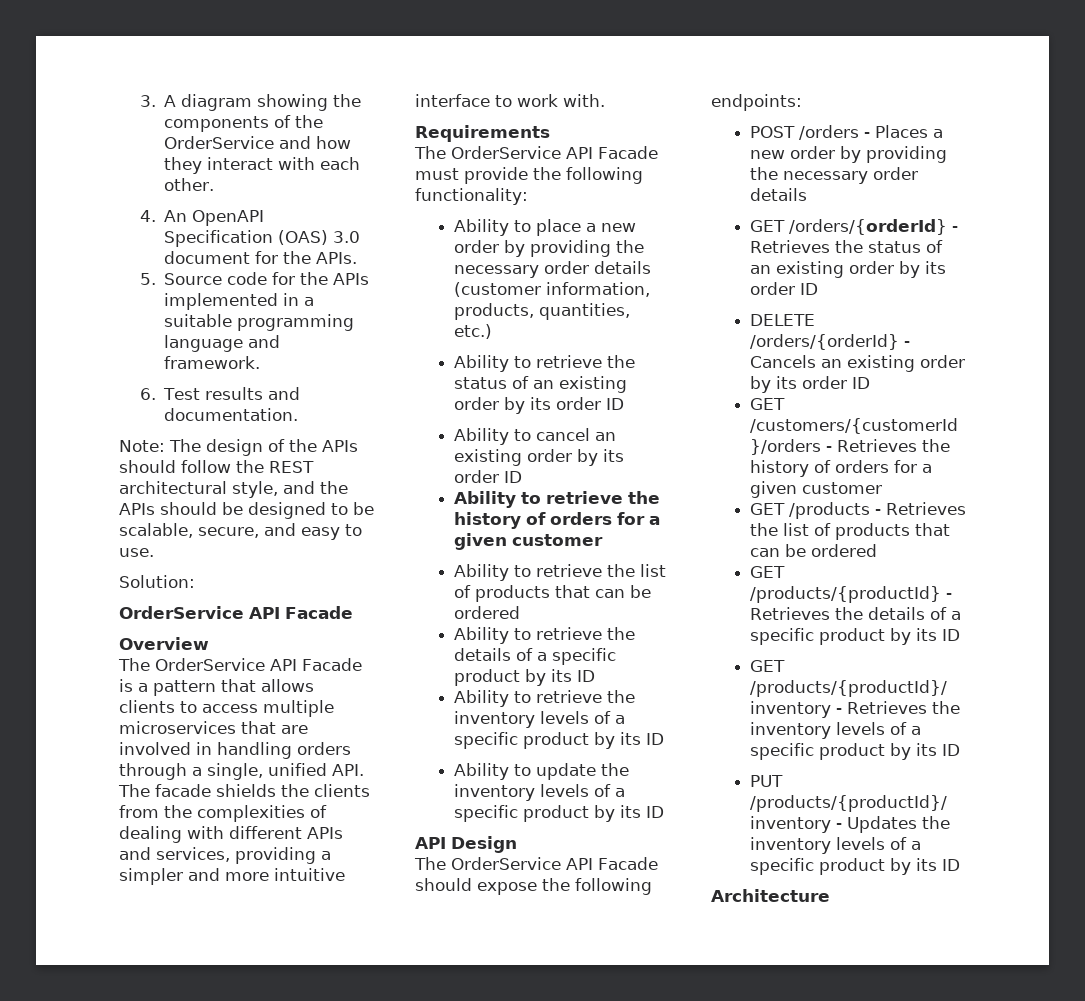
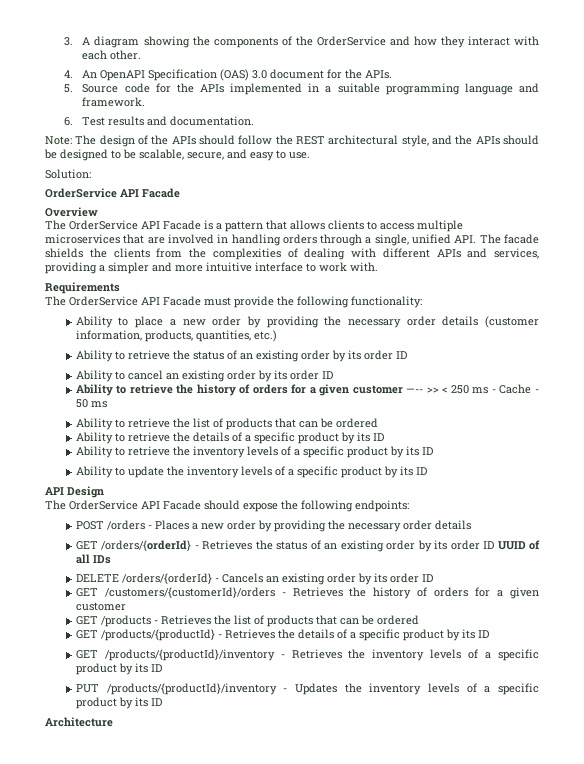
- Ability to retrieve the history of orders for a given customer
+ Ability to retrieve the history of orders for a given customer —-- >> < 250 ms - Cache - 50 ms
- GET /orders/{orderId} - Retrieves the status of an existing order by its order ID
+ GET /orders/{orderId} - Retrieves the status of an existing order by its order ID UUID of all IDs

